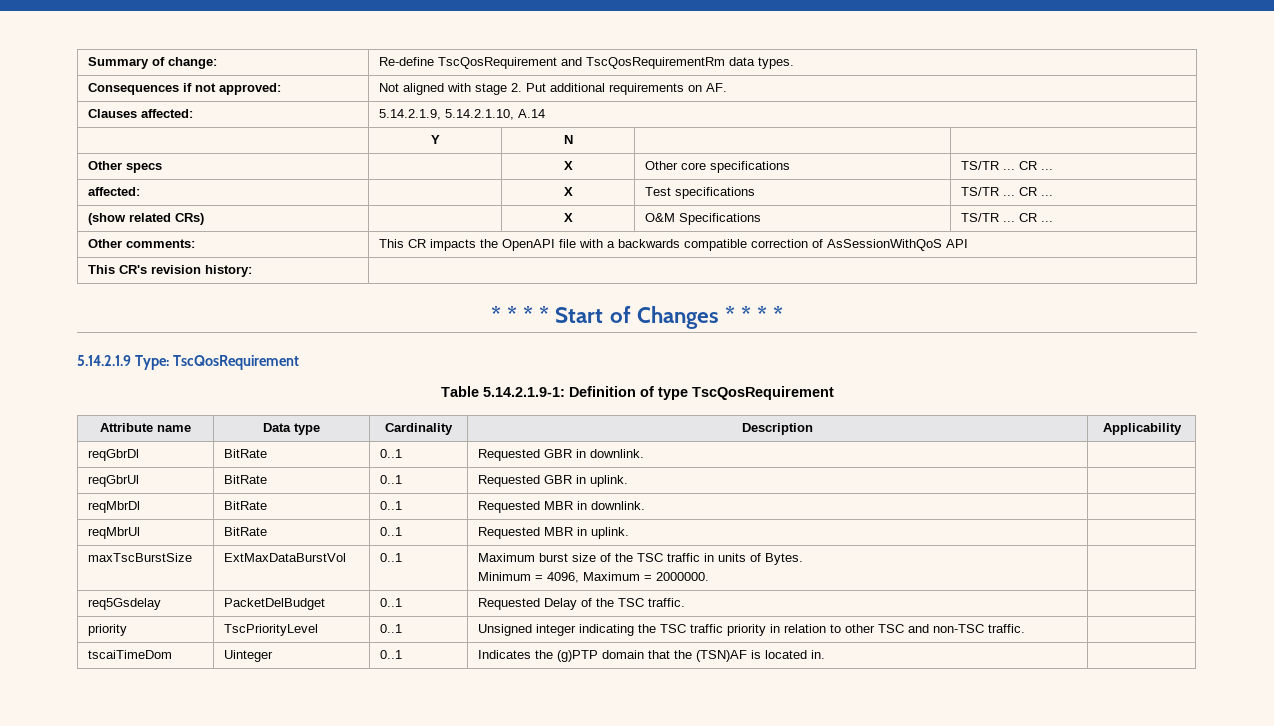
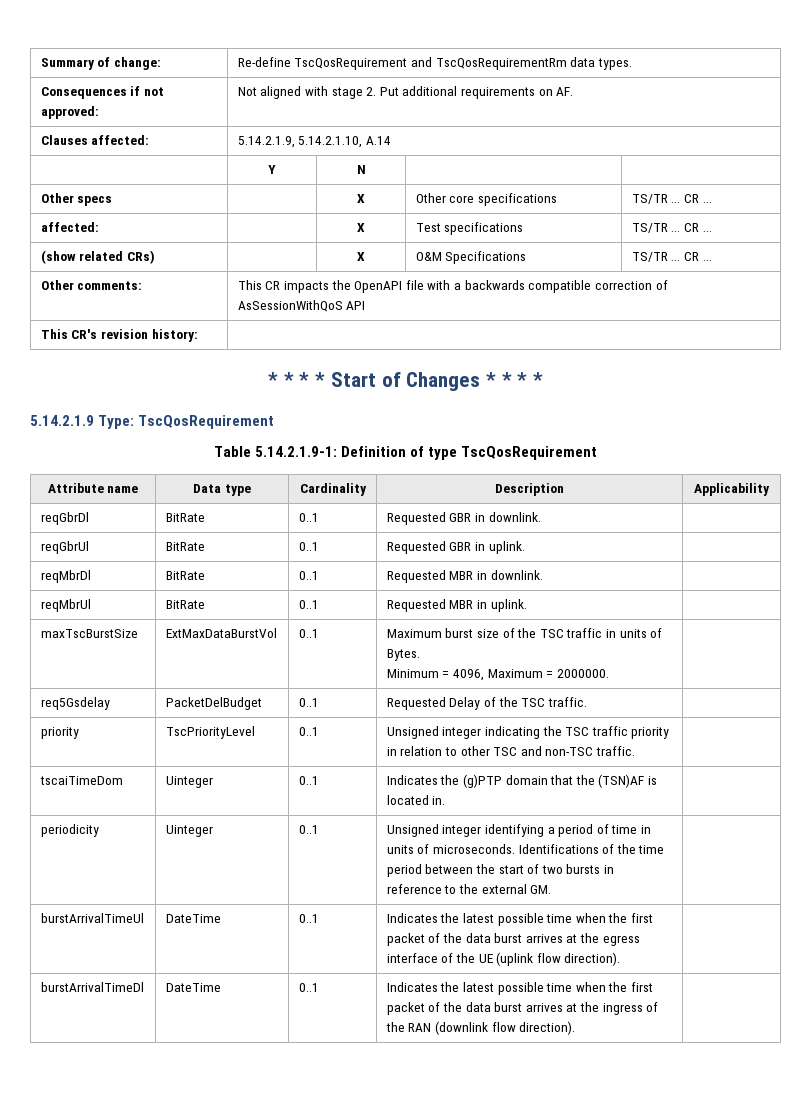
+ periodicity | Uinteger | 0..1 | Unsigned integer identifying a period of time in units of microseconds. Identifications of the time period between the start of two bursts in reference to the external GM. |
+ burstArrivalTimeUl | DateTime | 0..1 | Indicates the latest possible time when the first packet of the data burst arrives at the egress interface of the UE (uplink flow direction). |
+ burstArrivalTimeDl | DateTime | 0..1 | Indicates the latest possible time when the first packet of the data burst arrives at the ingress of the RAN (downlink flow direction). |

